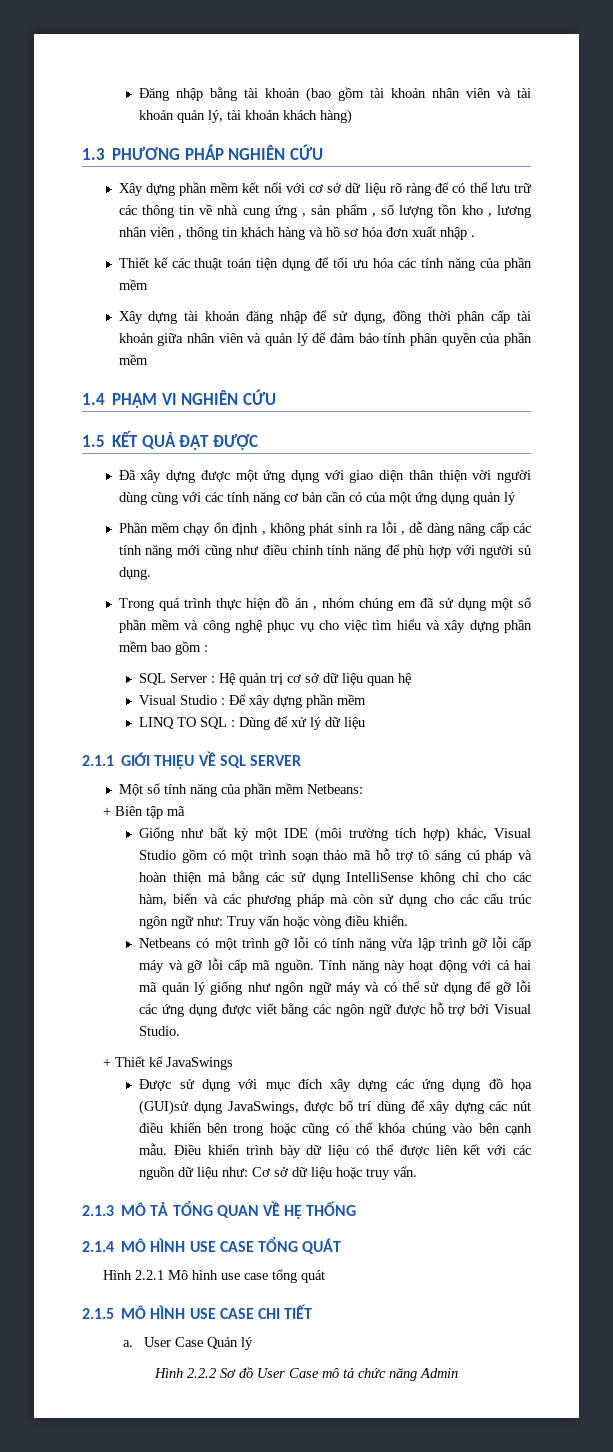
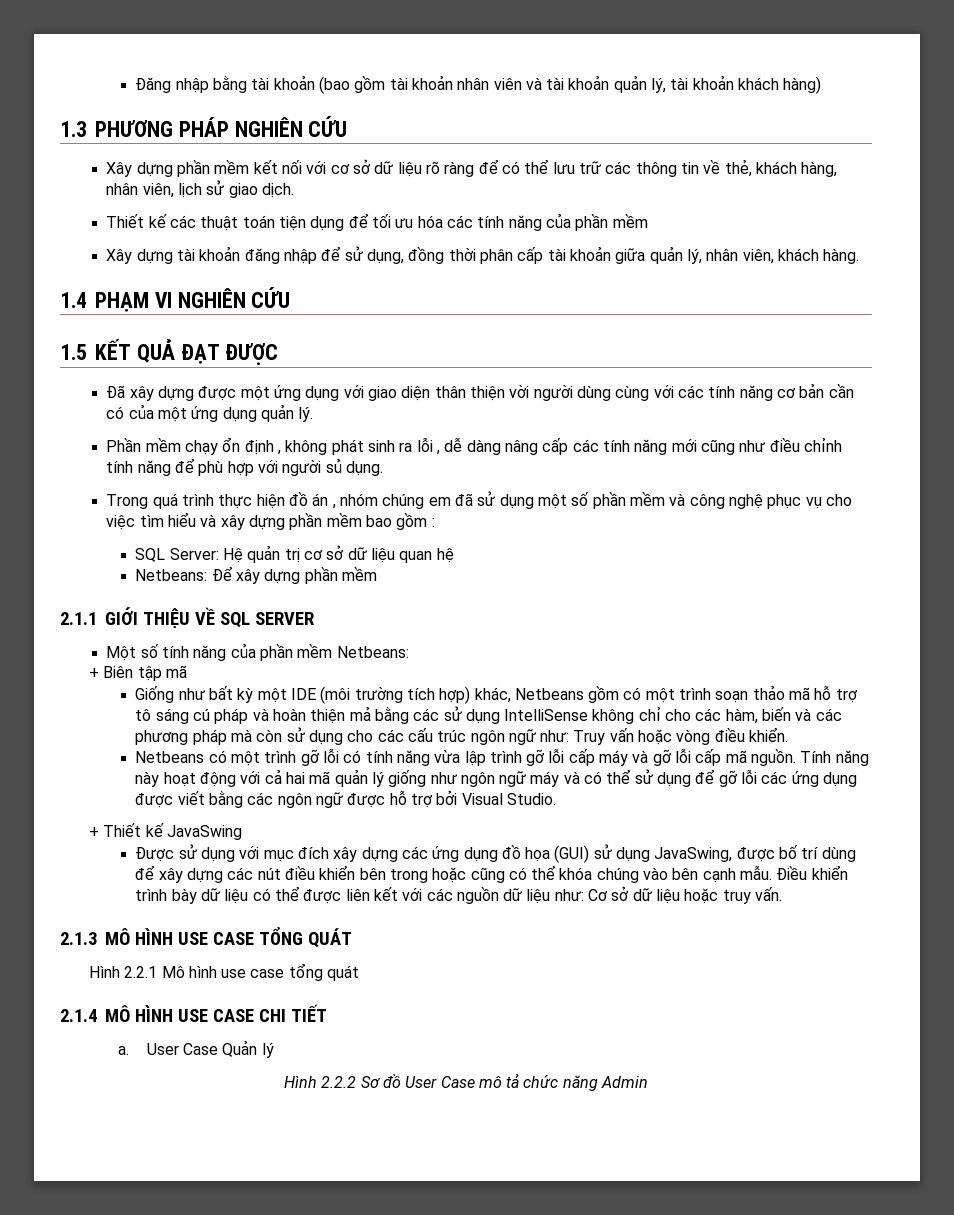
- Xây dựng phần mềm kết nối với cơ sở dữ liệu rõ ràng để có thể lưu trữ các thông tin về nhà cung ứng , sản phẩm , số lượng tồn kho , lương nhân viên , thông tin khách hàng và hồ sơ hóa đơn xuất nhập .
+ Xây dựng phần mềm kết nối với cơ sở dữ liệu rõ ràng để có thể lưu trữ các thông tin về thẻ, khách hàng, nhân viên, lịch sử giao dịch.
- Xây dựng tài khoản đăng nhập để sử dụng, đồng thời phân cấp tài khoản giữa nhân viên và quản lý để đảm bảo tính phân quyền của phần mềm
+ Xây dựng tài khoản đăng nhập để sử dụng, đồng thời phân cấp tài khoản giữa quản lý, nhân viên, khách hàng.
- Đã xây dựng được một ứng dụng với giao diện thân thiện vời người dùng cùng với các tính năng cơ bản cần có của một ứng dụng quản lý
+ Đã xây dựng được một ứng dụng với giao diện thân thiện vời người dùng cùng với các tính năng cơ bản cần có của một ứng dụng quản lý.
- SQL Server : Hệ quản trị cơ sở dữ liệu quan hệ
+ SQL Server: Hệ quản trị cơ sở dữ liệu quan hệ
- Visual Studio : Để xây dựng phần mềm
+ Netbeans: Để xây dựng phần mềm
- LINQ TO SQL : Dùng để xử lý dữ liệu
- Giống như bất kỳ một IDE (môi trường tích hợp) khác, Visual Studio gồm có một trình soạn thảo mã hỗ trợ tô sáng cú pháp và hoàn thiện mả bằng các sử dụng IntelliSense không chỉ cho các hàm, biến và các phương pháp mà còn sử dụng cho các cấu trúc ngôn ngữ như: Truy vấn hoặc vòng điều khiển.
+ Giống như bất kỳ một IDE (môi trường tích hợp) khác, Netbeans gồm có một trình soạn thảo mã hỗ trợ tô sáng cú pháp và hoàn thiện mả bằng các sử dụng IntelliSense không chỉ cho các hàm, biến và các phương pháp mà còn sử dụng cho các cấu trúc ngôn ngữ như: Truy vấn hoặc vòng điều khiển.
- + Thiết kế JavaSwings
+ + Thiết kế JavaSwing
- Được sử dụng với mục đích xây dựng các ứng dụng đồ họa (GUI)sử dụng JavaSwings, được bố trí dùng để xây dựng các nút điều khiển bên trong hoặc cũng có thể khóa chúng vào bên cạnh mẫu.
+ Được sử dụng với mục đích xây dựng các ứng dụng đồ họa (GUI) sử dụng JavaSwing, được bố trí dùng để xây dựng các nút điều khiển bên trong hoặc cũng có thể khóa chúng vào bên cạnh mẫu.
- 2.1.3 MÔ TẢ TỔNG QUAN VỀ HỆ THỐNG
- 2.1.4 MÔ HÌNH USE CASE TỔNG QUÁT
+ 2.1.3 MÔ HÌNH USE CASE TỔNG QUÁT
- 2.1.5 MÔ HÌNH USE CASE CHI TIẾT
+ 2.1.4 MÔ HÌNH USE CASE CHI TIẾT

